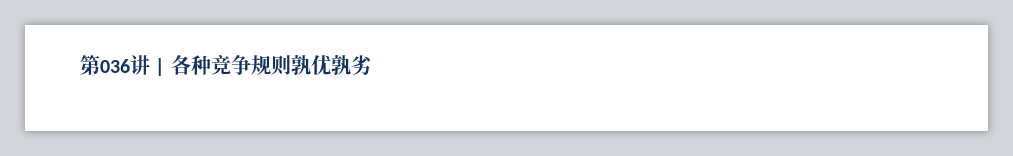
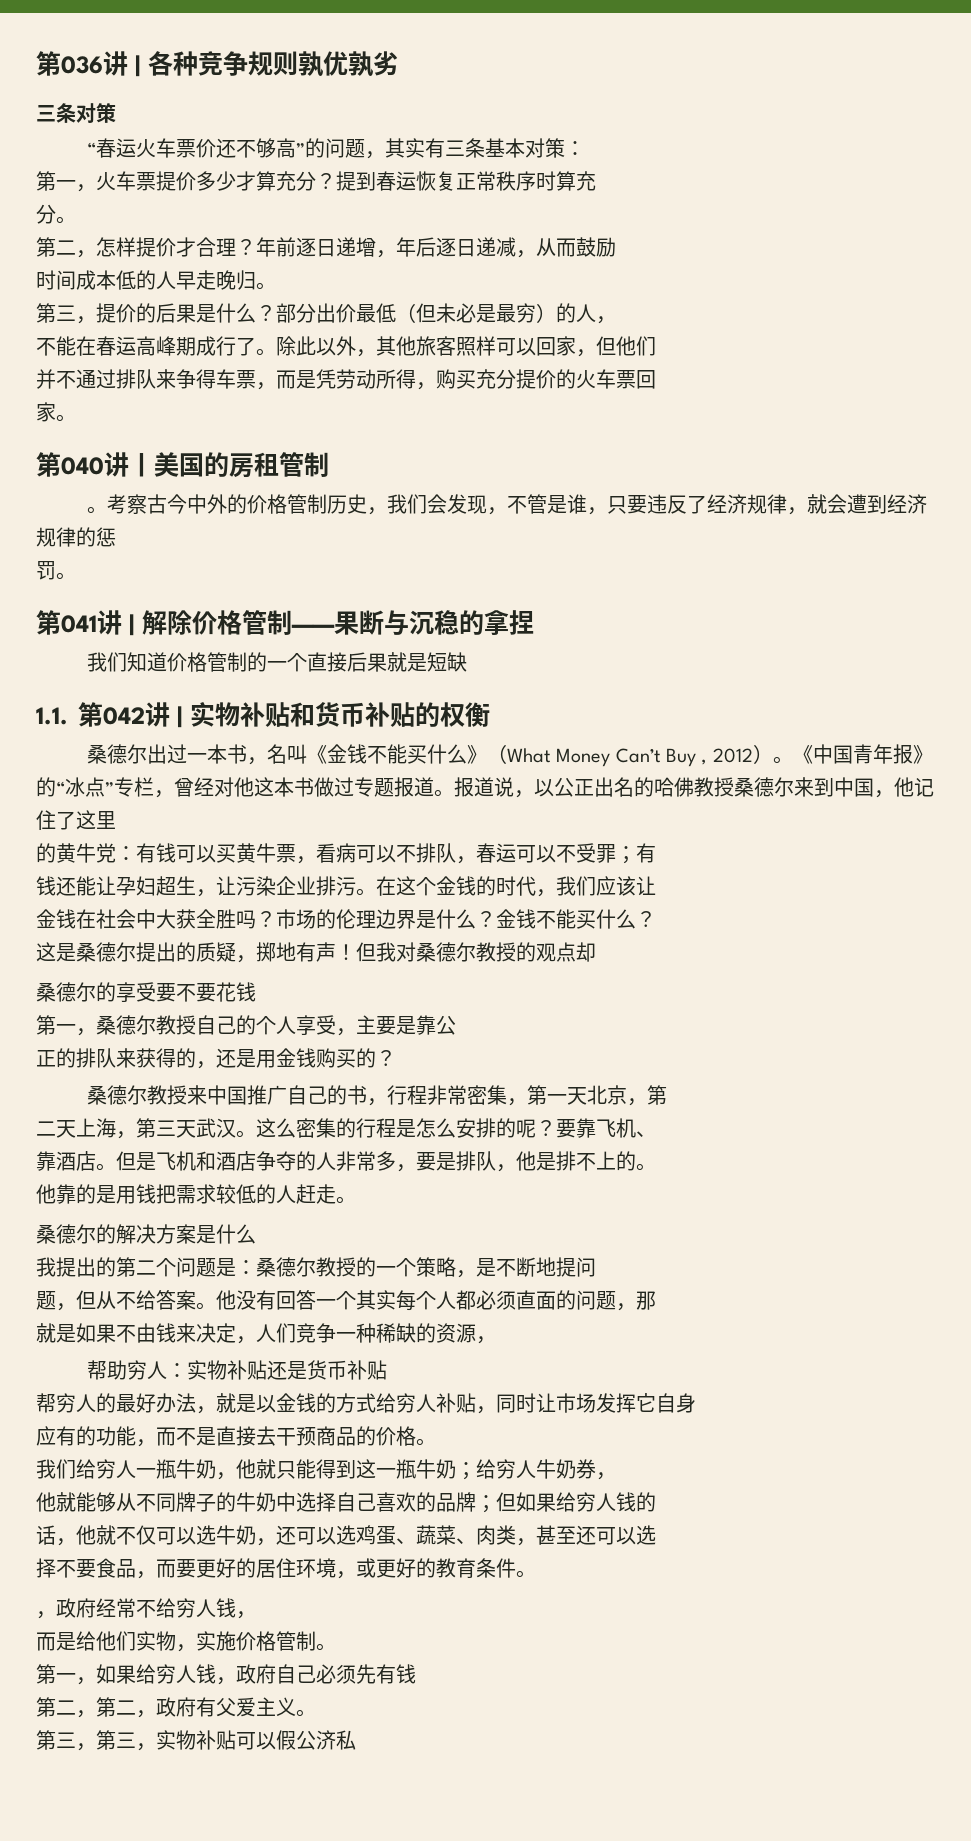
+ 三条对策
+ “春运火车票价还不够高”的问题，其实有三条基本对策：
+ 第一，火车票提价多少才算充分？提到春运恢复正常秩序时算充
+ 分。
+ 第二，怎样提价才合理？年前逐日递增，年后逐日递减，从而鼓励
+ 时间成本低的人早走晚归。
+ 第三，提价的后果是什么？部分出价最低（但未必是最穷）的人，
+ 不能在春运高峰期成行了。除此以外，其他旅客照样可以回家，但他们
+ 并不通过排队来争得车票，而是凭劳动所得，购买充分提价的火车票回
+ 家。
+ 第040讲丨美国的房租管制
+ 。考察古今中外的价格管制历史，我们会发现，不管是谁，只要违反了经济规律，就会遭到经济规律的惩
+ 罚。
+ 第041讲 | 解除价格管制——果断与沉稳的拿捏
+ 我们知道价格管制的一个直接后果就是短缺
+ 1.1.第042讲 | 实物补贴和货币补贴的权衡
+ 桑德尔出过一本书，名叫《金钱不能买什么》（What Money Can’t Buy , 2012）。《中国青年报》的“冰点”专栏，曾经对他这本书做过专题报道。报道说，以公正出名的哈佛教授桑德尔来到中国，他记住了这里
+ 的黄牛党：有钱可以买黄牛票，看病可以不排队，春运可以不受罪；有
+ 钱还能让孕妇超生，让污染企业排污。在这个金钱的时代，我们应该让
+ 金钱在社会中大获全胜吗？市场的伦理边界是什么？金钱不能买什么？
+ 这是桑德尔提出的质疑，掷地有声！但我对桑德尔教授的观点却
+ 桑德尔的享受要不要花钱
+ 第一，桑德尔教授自己的个人享受，主要是靠公
+ 正的排队来获得的，还是用金钱购买的？
+ 桑德尔教授来中国推广自己的书，行程非常密集，第一天北京，第
+ 二天上海，第三天武汉。这么密集的行程是怎么安排的呢？要靠飞机、
+ 靠酒店。但是飞机和酒店争夺的人非常多，要是排队，他是排不上的。
+ 他靠的是用钱把需求较低的人赶走。
+ 桑德尔的解决方案是什么
+ 我提出的第二个问题是：桑德尔教授的一个策略，是不断地提问
+ 题，但从不给答案。他没有回答一个其实每个人都必须直面的问题，那
+ 就是如果不由钱来决定，人们竞争一种稀缺的资源，
+ 帮助穷人：实物补贴还是货币补贴
+ 帮穷人的最好办法，就是以金钱的方式给穷人补贴，同时让市场发挥它自身
+ 应有的功能，而不是直接去干预商品的价格。
+ 我们给穷人一瓶牛奶，他就只能得到这一瓶牛奶；给穷人牛奶券，
+ 他就能够从不同牌子的牛奶中选择自己喜欢的品牌；但如果给穷人钱的
+ 话，他就不仅可以选牛奶，还可以选鸡蛋、蔬菜、肉类，甚至还可以选
+ 择不要食品，而要更好的居住环境，或更好的教育条件。
+ ，政府经常不给穷人钱，
+ 而是给他们实物，实施价格管制。
+ 第一，如果给穷人钱，政府自己必须先有钱
+ 第二，第二，政府有父爱主义。
+ 第三，第三，实物补贴可以假公济私

